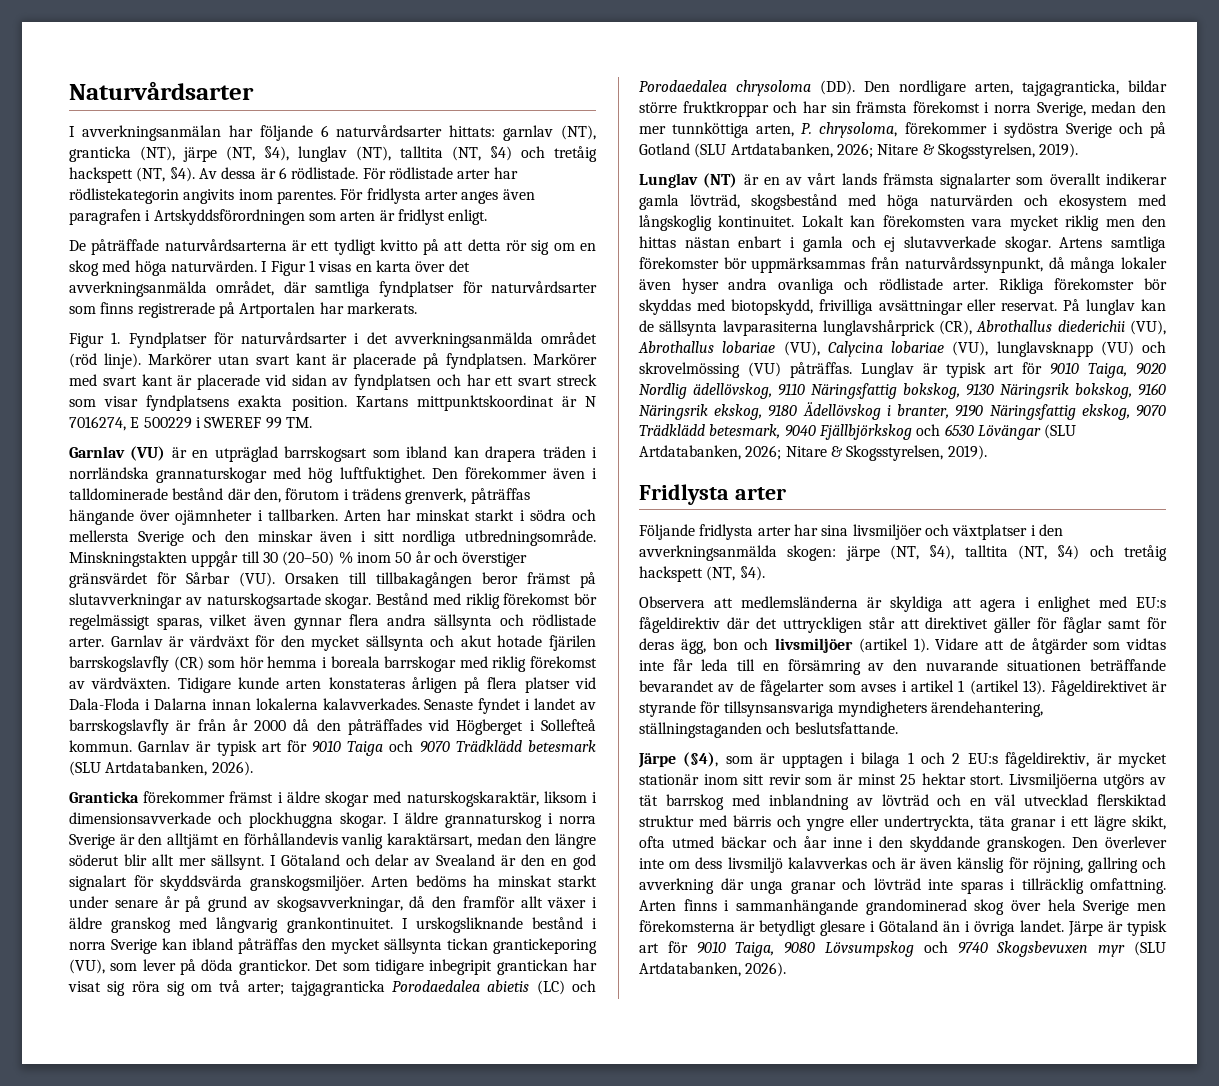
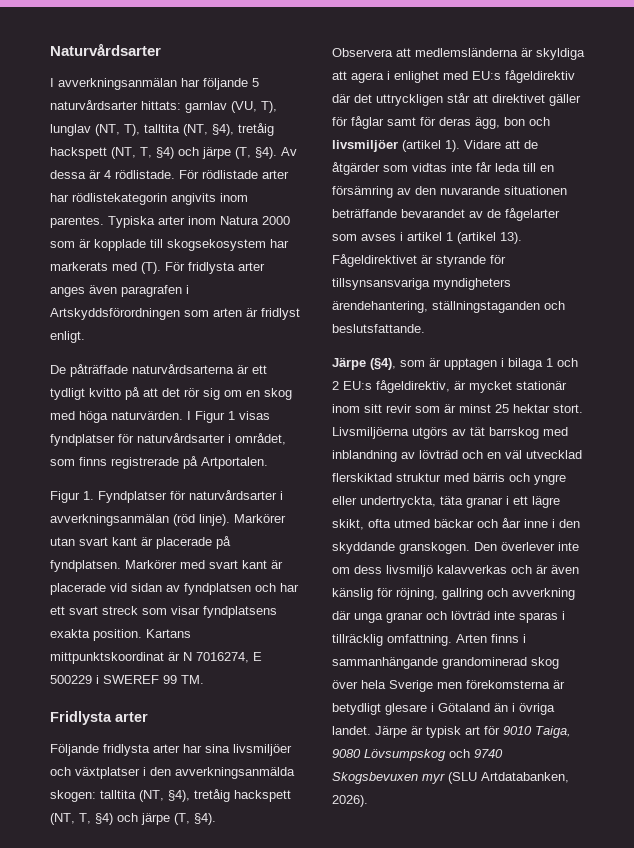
- I avverkningsanmälan har följande 6 naturvårdsarter hittats: garnlav (NT), granticka (NT), järpe (NT, §4), lunglav (NT), talltita (NT, §4) och tretåig hackspett (NT, §4).
+ I avverkningsanmälan har följande 5 naturvårdsarter hittats: garnlav (VU, T), lunglav (NT, T), talltita (NT, §4), tretåig hackspett (NT, T, §4) och järpe (T, §4).
- Av dessa är 6 rödlistade.
+ Av dessa är 4 rödlistade.
- För fridlysta arter anges även paragrafen i Artskyddsförordningen som arten är fridlyst enligt.
+ Typiska arter inom Natura 2000 som är kopplade till skogsekosystem har markerats med (T). För fridlysta arter anges även paragrafen i Artskyddsförordningen som arten är fridlyst enligt.
- De påträffade naturvårdsarterna är ett tydligt kvitto på att detta rör sig om en skog med höga naturvärden.
+ De påträffade naturvårdsarterna är ett tydligt kvitto på att det rör sig om en skog med höga naturvärden.
- I Figur 1 visas en karta över det avverkningsanmälda området, där samtliga fyndplatser för naturvårdsarter som finns registrerade på Artportalen har markerats.
+ I Figur 1 visas fyndplatser för naturvårdsarter i området, som finns registrerade på Artportalen.
- Figur 1. Fyndplatser för naturvårdsarter i det avverkningsanmälda området (röd linje).
+ Figur 1. Fyndplatser för naturvårdsarter i avverkningsanmälan (röd linje).
- Garnlav (VU) är en utpräglad barrskogsart som ibland kan drapera träden i norrländska grannaturskogar med hög luftfuktighet. Den förekommer även i talldominerade bestånd där den, förutom i trädens grenverk, påträffas hängande över ojämnheter i tallbarken. Arten har minskat starkt i södra och mellersta Sverige och den minskar även i sitt nordliga utbredningsområde. Minskningstakten uppgår till 30 (20–50) % inom 50 år och överstiger gränsvärdet för Sårbar (VU). Orsaken till tillbakagången beror främst på slutavverkningar av naturskogsartade skogar. Bestånd med riklig förekomst bör regelmässigt sparas, vilket även gynnar flera andra sällsynta och rödlistade arter. Garnlav är värdväxt för den mycket sällsynta och akut hotade fjärilen barrskogslavfly (CR) som hör hemma i boreala barrskogar med riklig förekomst av värdväxten. Tidigare kunde arten konstateras årligen på flera platser vid Dala-Floda i Dalarna innan lokalerna kalavverkades. Senaste fyndet i landet av barrskogslavfly är från år 2000 då den påträffades vid Högberget i Sollefteå kommun. Garnlav är typisk art för 9010 Taiga och 9070 Trädklädd betesmark (SLU Artdatabanken, 2026).
- Granticka förekommer främst i äldre skogar med naturskogskaraktär, liksom i dimensionsavverkade och plockhuggna skogar. I äldre grannaturskog i norra Sverige är den alltjämt en förhållandevis vanlig karaktärsart, medan den längre söderut blir allt mer sällsynt. I Götaland och delar av Svealand är den en god signalart för skyddsvärda granskogsmiljöer. Arten bedöms ha minskat starkt under senare år på grund av skogsavverkningar, då den framför allt växer i äldre granskog med långvarig grankontinuitet. I urskogsliknande bestånd i norra Sverige kan ibland påträffas den mycket sällsynta tickan grantickeporing (VU), som lever på döda grantickor. Det som tidigare inbegripit grantickan har visat sig röra sig om två arter; tajgagranticka Porodaedalea abietis (LC) och Porodaedalea chrysoloma (DD). Den nordligare arten, tajgagranticka, bildar större fruktkroppar och har sin främsta förekomst i norra Sverige, medan den mer tunnköttiga arten, P. chrysoloma, förekommer i sydöstra Sverige och på Gotland (SLU Artdatabanken, 2026; Nitare & Skogsstyrelsen, 2019).
- Lunglav (NT) är en av vårt lands främsta signalarter som överallt indikerar gamla lövträd, skogsbestånd med höga naturvärden och ekosystem med långskoglig kontinuitet. Lokalt kan förekomsten vara mycket riklig men den hittas nästan enbart i gamla och ej slutavverkade skogar. Artens samtliga förekomster bör uppmärksammas från naturvårdssynpunkt, då många lokaler även hyser andra ovanliga och rödlistade arter. Rikliga förekomster bör skyddas med biotopskydd, frivilliga avsättningar eller reservat. På lunglav kan de sällsynta lavparasiterna lunglavshårprick (CR), Abrothallus diederichii (VU), Abrothallus lobariae (VU), Calycina lobariae (VU), lunglavsknapp (VU) och skrovelmössing (VU) påträffas. Lunglav är typisk art för 9010 Taiga, 9020 Nordlig ädellövskog, 9110 Näringsfattig bokskog, 9130 Näringsrik bokskog, 9160 Näringsrik ekskog, 9180 Ädellövskog i branter, 9190 Näringsfattig ekskog, 9070 Trädklädd betesmark, 9040 Fjällbjörkskog och 6530 Lövängar (SLU Artdatabanken, 2026; Nitare & Skogsstyrelsen, 2019).
- Följande fridlysta arter har sina livsmiljöer och växtplatser i den avverkningsanmälda skogen: järpe (NT, §4), talltita (NT, §4) och tretåig hackspett (NT, §4).
+ Följande fridlysta arter har sina livsmiljöer och växtplatser i den avverkningsanmälda skogen: talltita (NT, §4), tretåig hackspett (NT, T, §4) och järpe (T, §4).

